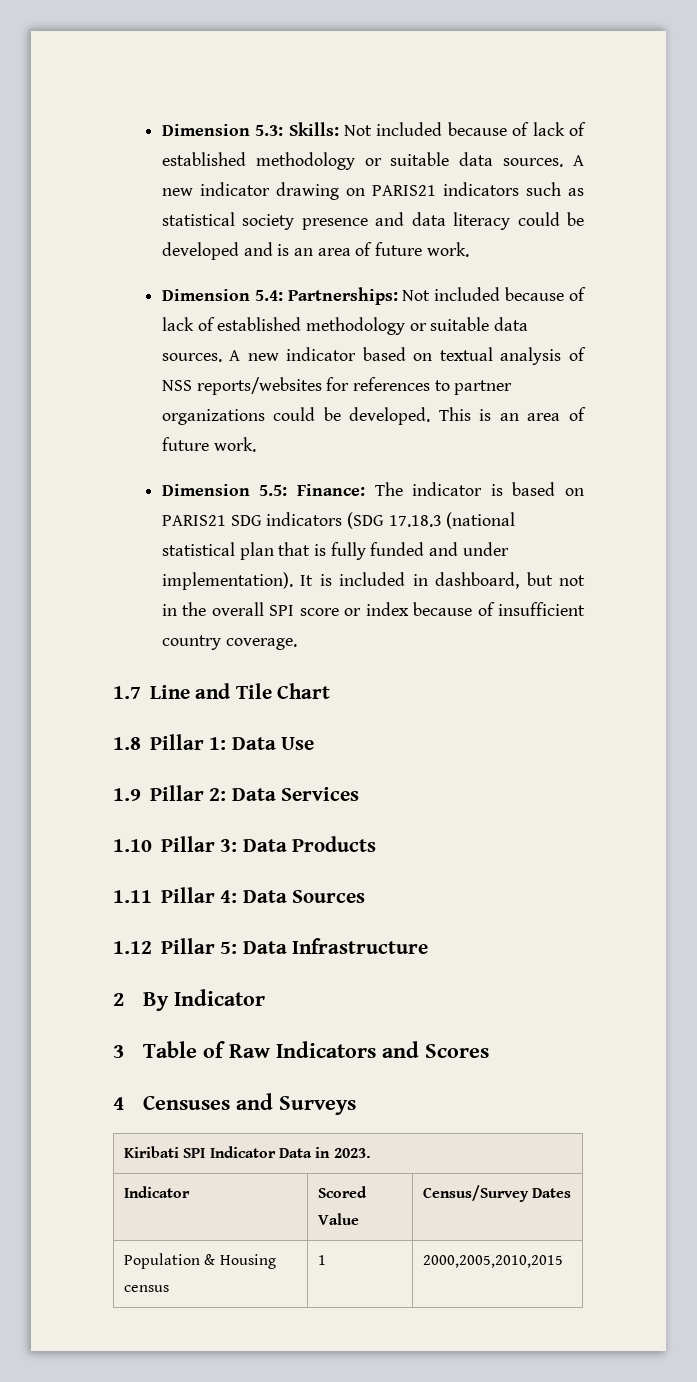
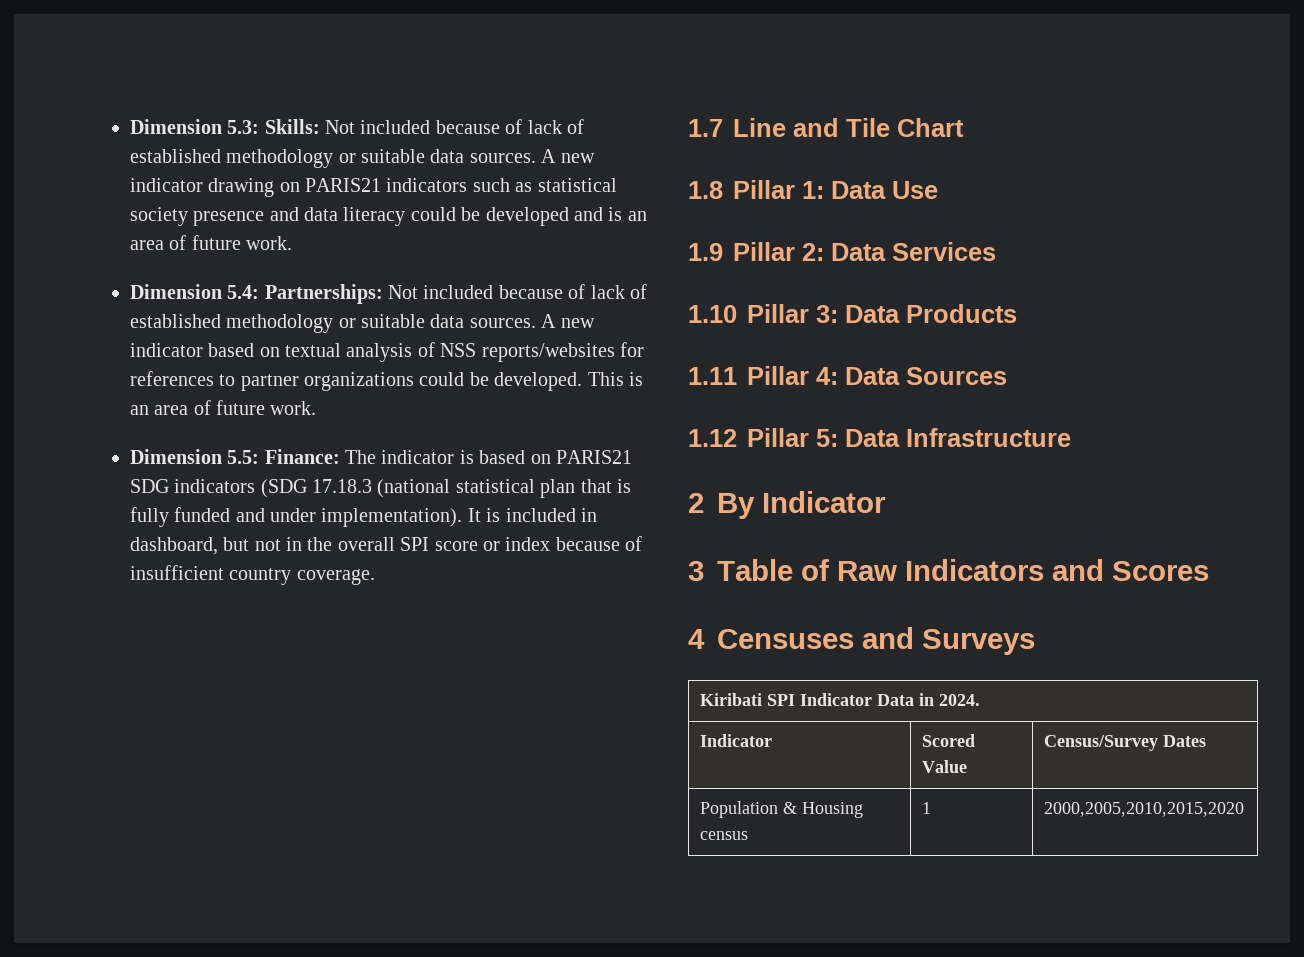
- Kiribati SPI Indicator Data in 2023.
+ Kiribati SPI Indicator Data in 2024.
- Population & Housing census | 1 | 2000,2005,2010,2015
+ Population & Housing census | 1 | 2000,2005,2010,2015,2020

